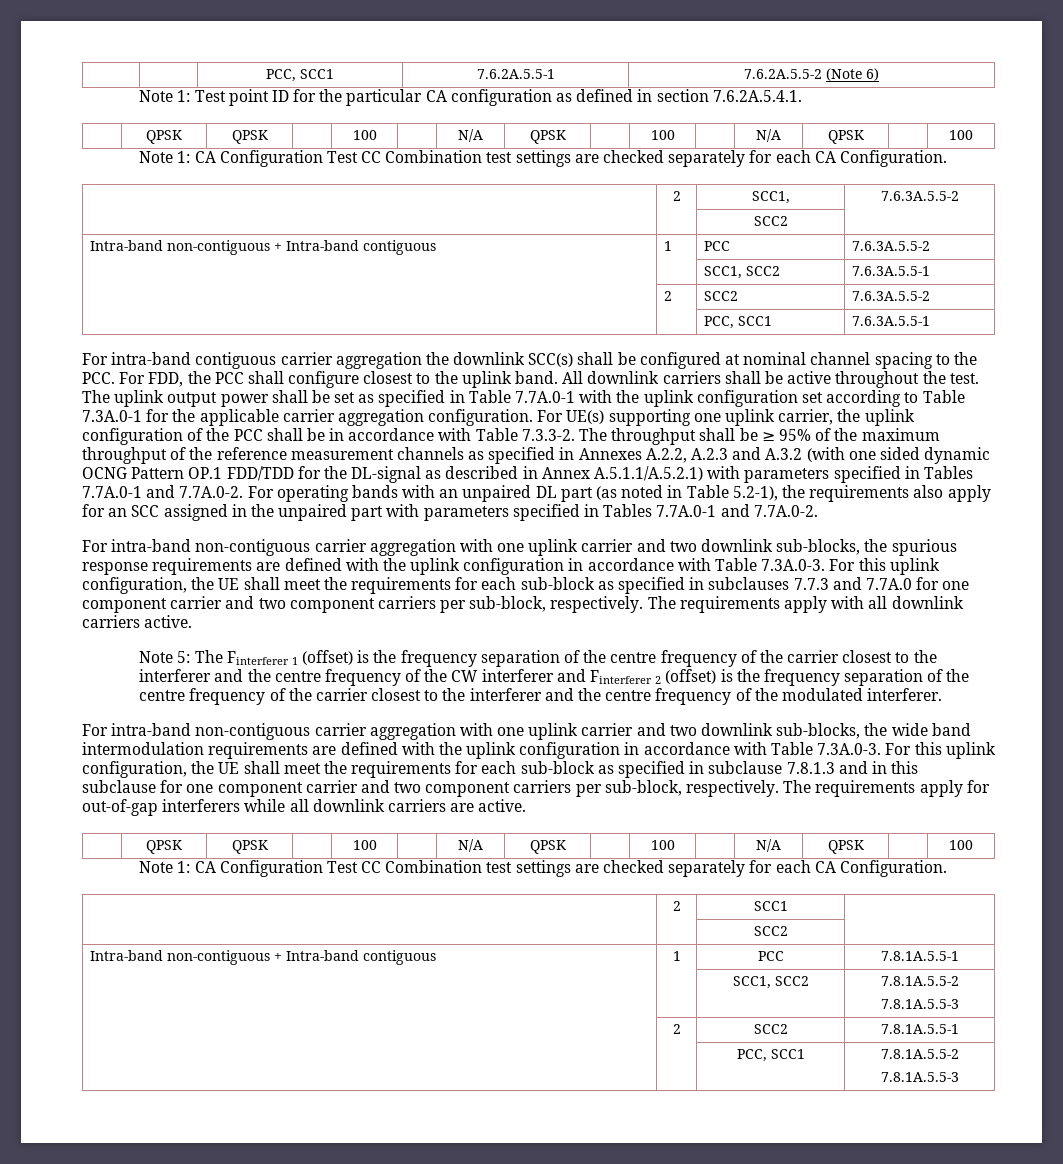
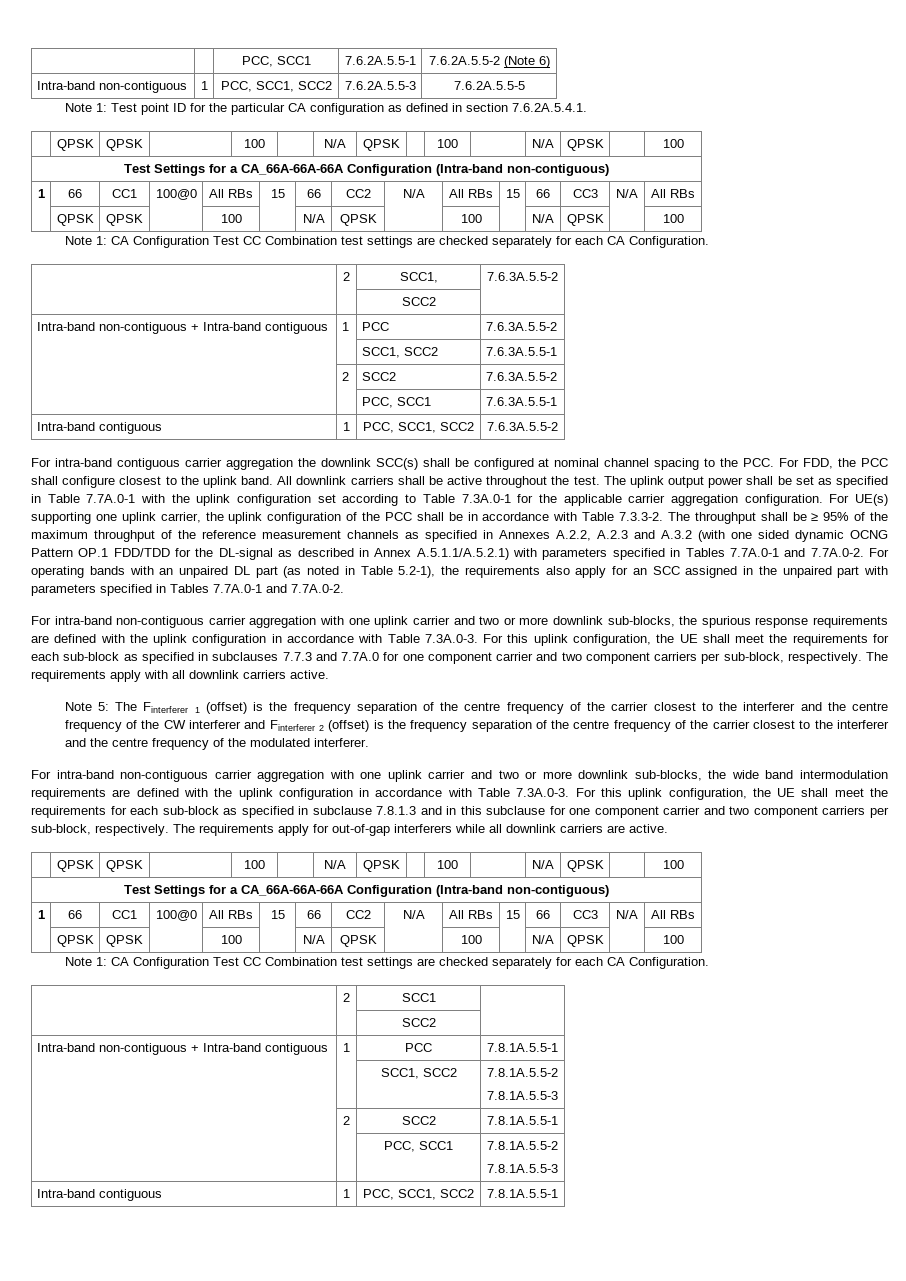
+ Intra-band non-contiguous | 1 | PCC, SCC1, SCC2 | 7.6.2A.5.5-3 | 7.6.2A.5.5-5
  Note 1: Test point ID for the particular CA configuration as defined in section 7.6.2A.5.4.1.
+ | QPSK | QPSK | | 100 | | N/A | QPSK | | 100 | | N/A | QPSK | | 100
+ Test Settings for a CA_66A-66A-66A Configuration (Intra-band non-contiguous)
+ 1 | 66 | CC1 | 100@0 | All RBs | 15 | 66 | CC2 | N/A | All RBs | 15 | 66 | CC3 | N/A | All RBs
+ Intra-band contiguous | 1 | PCC, SCC1, SCC2 | 7.6.3A.5.5-2
- For intra-band non-contiguous carrier aggregation with one uplink carrier and two downlink sub-blocks, the spurious response requirements are defined with the uplink configuration in accordance with Table 7.3A.0-3. For this uplink configuration, the UE shall meet the requirements for each sub-block as specified in subclauses 7.7.3 and 7.7A.0 for one component carrier and two component carriers per sub-block, respectively.
+ For intra-band non-contiguous carrier aggregation with one uplink carrier and two or more downlink sub-blocks, the spurious response requirements are defined with the uplink configuration in accordance with Table 7.3A.0-3. For this uplink configuration, the UE shall meet the requirements for each sub-block as specified in subclauses 7.7.3 and 7.7A.0 for one component carrier and two component carriers per sub-block, respectively.
- For intra-band non-contiguous carrier aggregation with one uplink carrier and two downlink sub-blocks, the wide band intermodulation requirements are defined with the uplink configuration in accordance with Table 7.3A.0-3. For this uplink configuration, the UE shall meet the requirements for each sub-block as specified in subclause 7.8.1.3 and in this subclause for one component carrier and two component carriers per sub-block, respectively.
+ For intra-band non-contiguous carrier aggregation with one uplink carrier and two or more downlink sub-blocks, the wide band intermodulation requirements are defined with the uplink configuration in accordance with Table 7.3A.0-3. For this uplink configuration, the UE shall meet the requirements for each sub-block as specified in subclause 7.8.1.3 and in this subclause for one component carrier and two component carriers per sub-block, respectively.
  The requirements apply for out-of-gap interferers while all downlink carriers are active.
+ | QPSK | QPSK | | 100 | | N/A | QPSK | | 100 | | N/A | QPSK | | 100
+ Test Settings for a CA_66A-66A-66A Configuration (Intra-band non-contiguous)
+ 1 | 66 | CC1 | 100@0 | All RBs | 15 | 66 | CC2 | N/A | All RBs | 15 | 66 | CC3 | N/A | All RBs
+ Intra-band contiguous | 1 | PCC, SCC1, SCC2 | 7.8.1A.5.5-1

